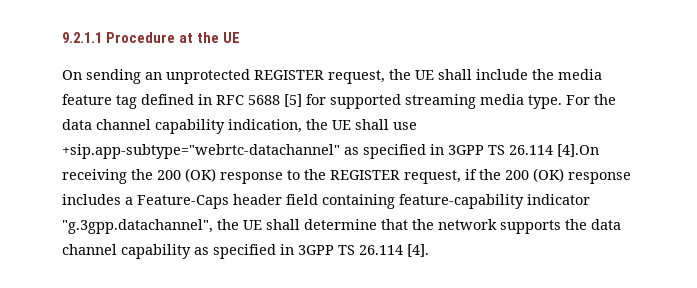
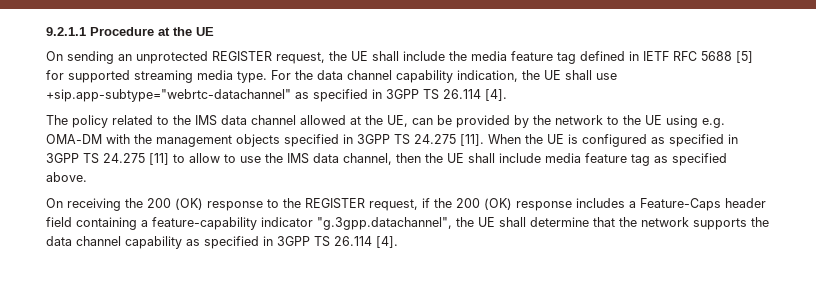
- On sending an unprotected REGISTER request, the UE shall include the media feature tag defined in RFC 5688 [5] for supported streaming media type.
+ On sending an unprotected REGISTER request, the UE shall include the media feature tag defined in IETF RFC 5688 [5] for supported streaming media type.
- For the data channel capability indication, the UE shall use +sip.app-subtype="webrtc-datachannel" as specified in 3GPP TS 26.114 [4].On receiving the 200 (OK) response to the REGISTER request, if the 200 (OK) response includes a Feature-Caps header field containing feature-capability indicator "g.3gpp.datachannel", the UE shall determine that the network supports the data channel capability as specified in 3GPP TS 26.114 [4].
+ For the data channel capability indication, the UE shall use +sip.app-subtype="webrtc-datachannel" as specified in 3GPP TS 26.114 [4].
+ The policy related to the IMS data channel allowed at the UE, can be provided by the network to the UE using e.g. OMA-DM with the management objects specified in 3GPP TS 24.275 [11]. When the UE is configured as specified in 3GPP TS 24.275 [11] to allow to use the IMS data channel, then the UE shall include media feature tag as specified above.
+ On receiving the 200 (OK) response to the REGISTER request, if the 200 (OK) response includes a Feature-Caps header field containing a feature-capability indicator "g.3gpp.datachannel", the UE shall determine that the network supports the data channel capability as specified in 3GPP TS 26.114 [4].

